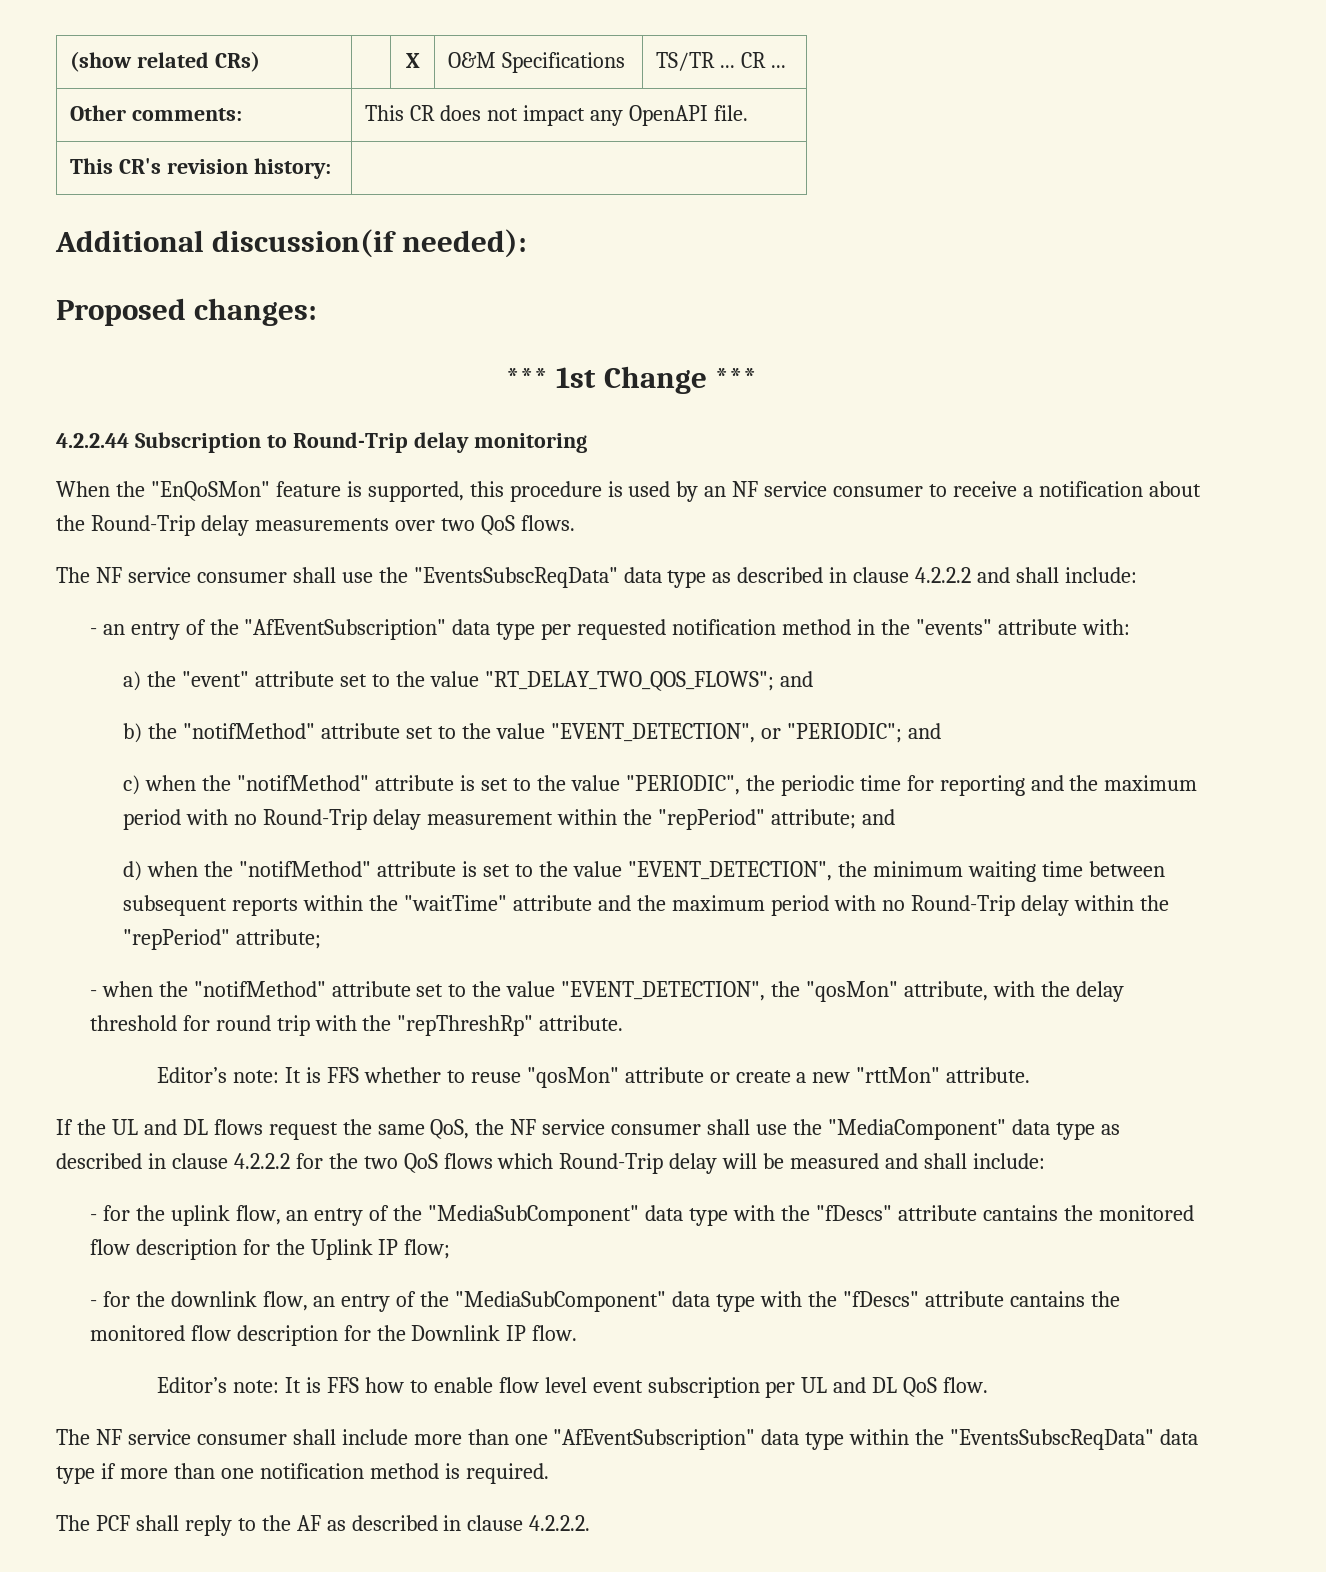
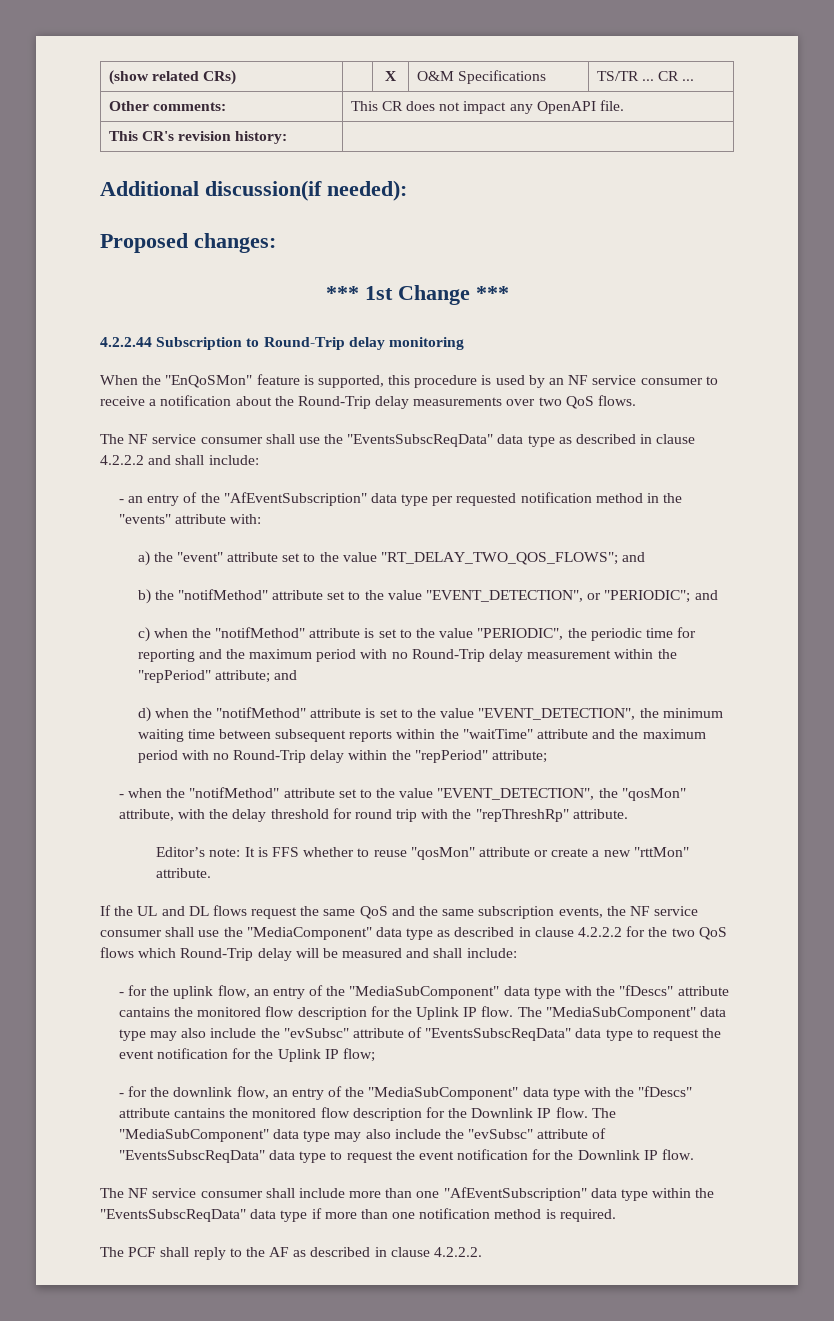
- If the UL and DL flows request the same QoS, the NF service consumer shall use the "MediaComponent" data type as described in clause 4.2.2.2 for the two QoS flows which Round-Trip delay will be measured and shall include:
+ If the UL and DL flows request the same QoS and the same subscription events, the NF service consumer shall use the "MediaComponent" data type as described in clause 4.2.2.2 for the two QoS flows which Round-Trip delay will be measured and shall include:
- - for the uplink flow, an entry of the "MediaSubComponent" data type with the "fDescs" attribute cantains the monitored flow description for the Uplink IP flow;
+ - for the uplink flow, an entry of the "MediaSubComponent" data type with the "fDescs" attribute cantains the monitored flow description for the Uplink IP flow. The "MediaSubComponent" data type may also include the "evSubsc" attribute of "EventsSubscReqData" data type to request the event notification for the Uplink IP flow;
- - for the downlink flow, an entry of the "MediaSubComponent" data type with the "fDescs" attribute cantains the monitored flow description for the Downlink IP flow.
- Editor’s note: It is FFS how to enable flow level event subscription per UL and DL QoS flow.
+ - for the downlink flow, an entry of the "MediaSubComponent" data type with the "fDescs" attribute cantains the monitored flow description for the Downlink IP flow. The "MediaSubComponent" data type may also include the "evSubsc" attribute of "EventsSubscReqData" data type to request the event notification for the Downlink IP flow.

